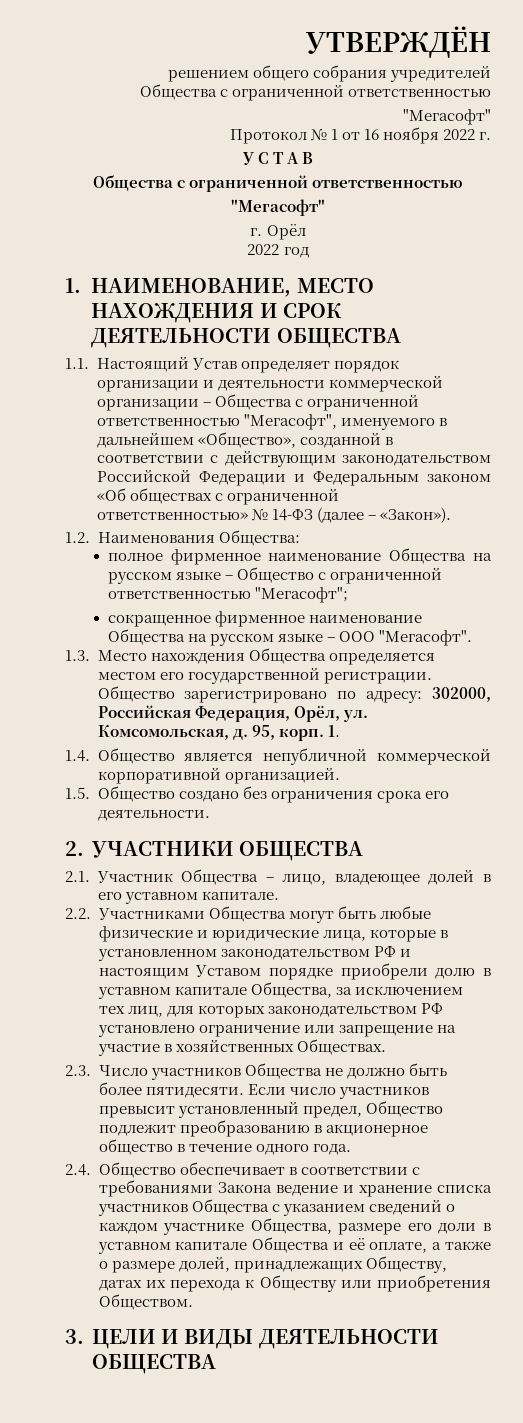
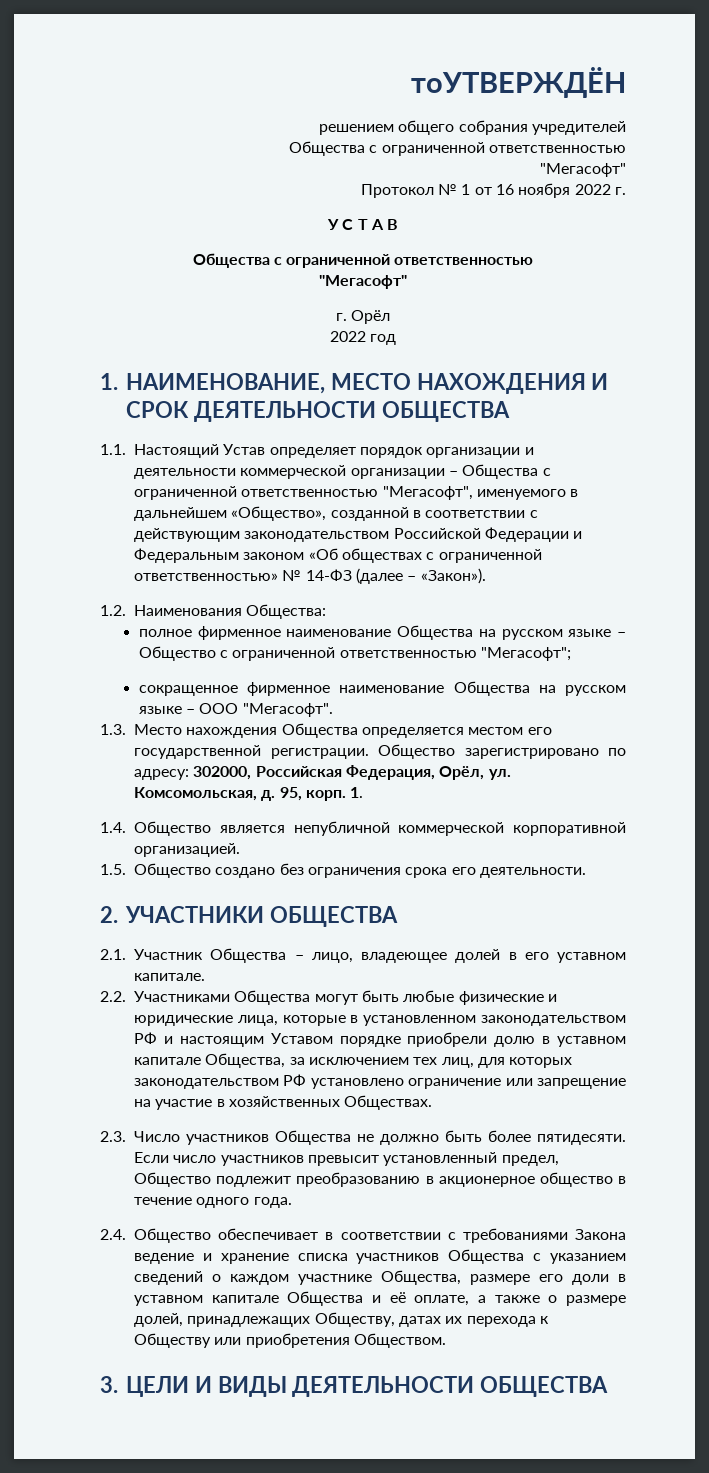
- УТВЕРЖДЁН
+ тоУТВЕРЖДЁН

